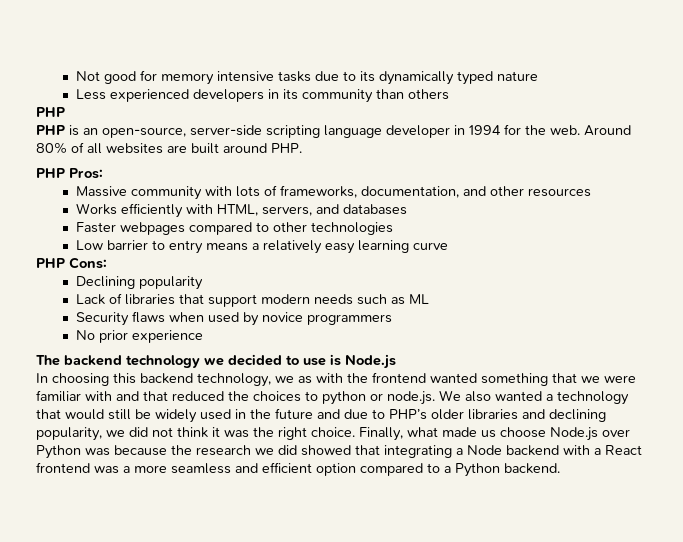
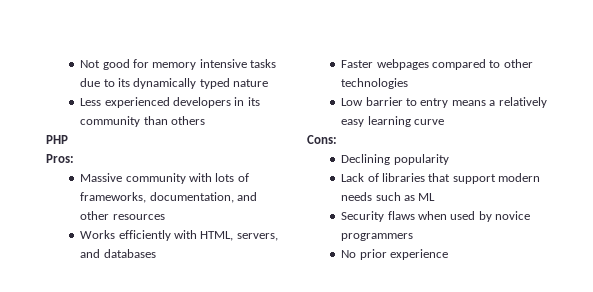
- PHP is an open-source, server-side scripting language developer in 1994 for the web. Around 80% of all websites are built around PHP.
- PHP Pros:
+ Pros:
- PHP Cons:
+ Cons:
- The backend technology we decided to use is Node.js
- In choosing this backend technology, we as with the frontend wanted something that we were familiar with and that reduced the choices to python or node.js. We also wanted a technology that would still be widely used in the future and due to PHP’s older libraries and declining popularity, we did not think it was the right choice. Finally, what made us choose Node.js over Python was because the research we did showed that integrating a Node backend with a React frontend was a more seamless and efficient option compared to a Python backend.

